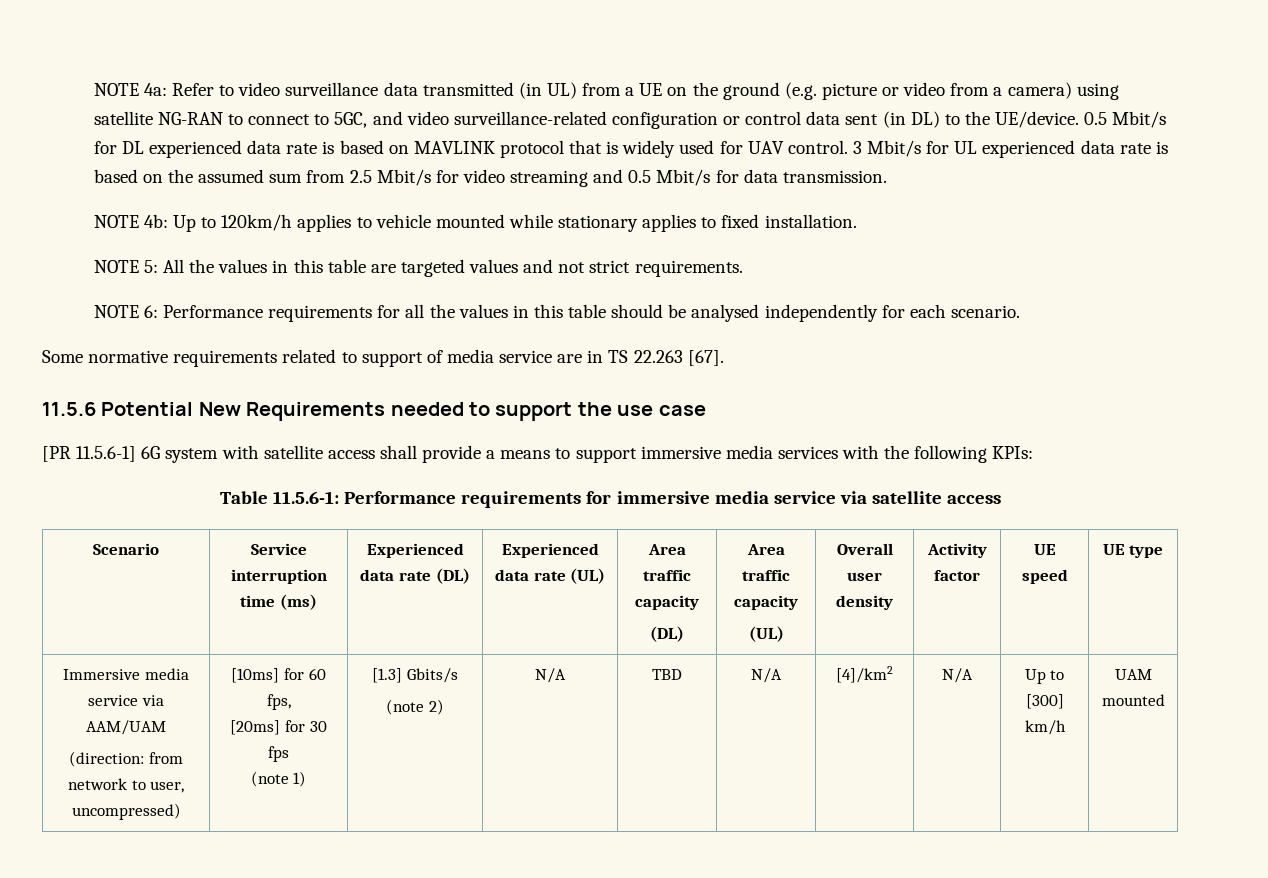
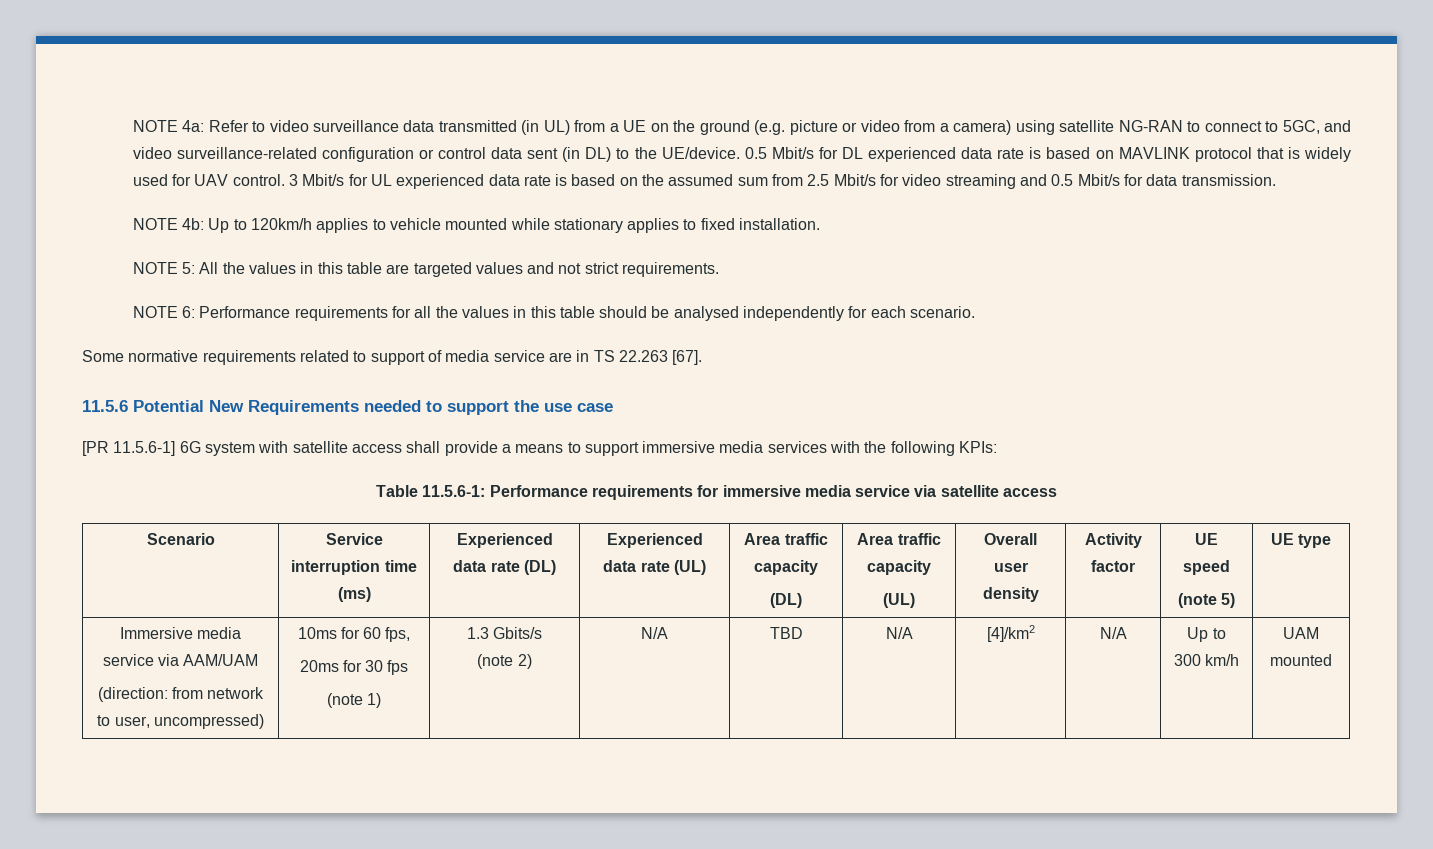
  Scenario | Service interruption time (ms) | Experienced data rate (DL) | Experienced data rate (UL) | Area traffic capacity
  (DL) | Area traffic capacity
- (UL) | Overall user density | Activity factor | UE speed | UE type
+ (UL) | Overall user density | Activity factor | UE speed
+ (note 5) | UE type
  Immersive media service via AAM/UAM
- (direction: from network to user, uncompressed) | [10ms] for 60 fps,
- [20ms] for 30 fps
- (note 1) | [1.3] Gbits/s
- (note 2) | N/A | TBD | N/A | [4]/km2 | N/A | Up to [300] km/h | UAM mounted
+ (direction: from network to user, uncompressed) | 10ms for 60 fps,
+ 20ms for 30 fps
+ (note 1) | 1.3 Gbits/s
+ (note 2) | N/A | TBD | N/A | [4]/km2 | N/A | Up to 300 km/h | UAM mounted

